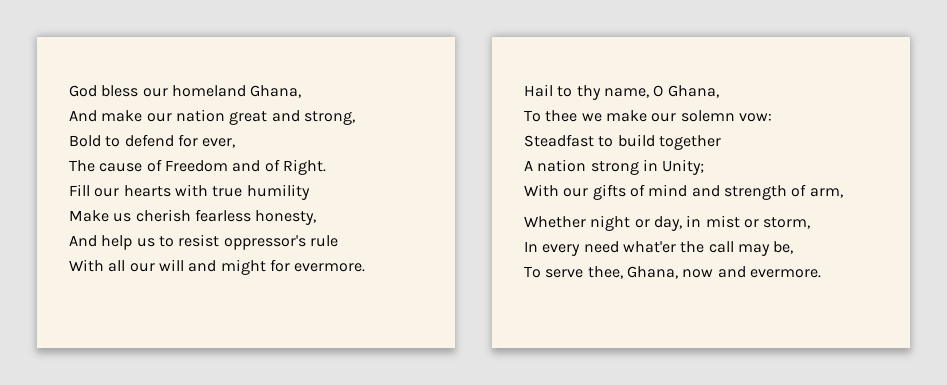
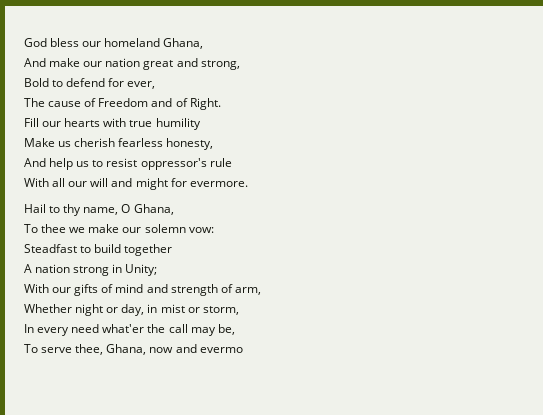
- To serve thee, Ghana, now and evermore.
+ To serve thee, Ghana, now and evermo

